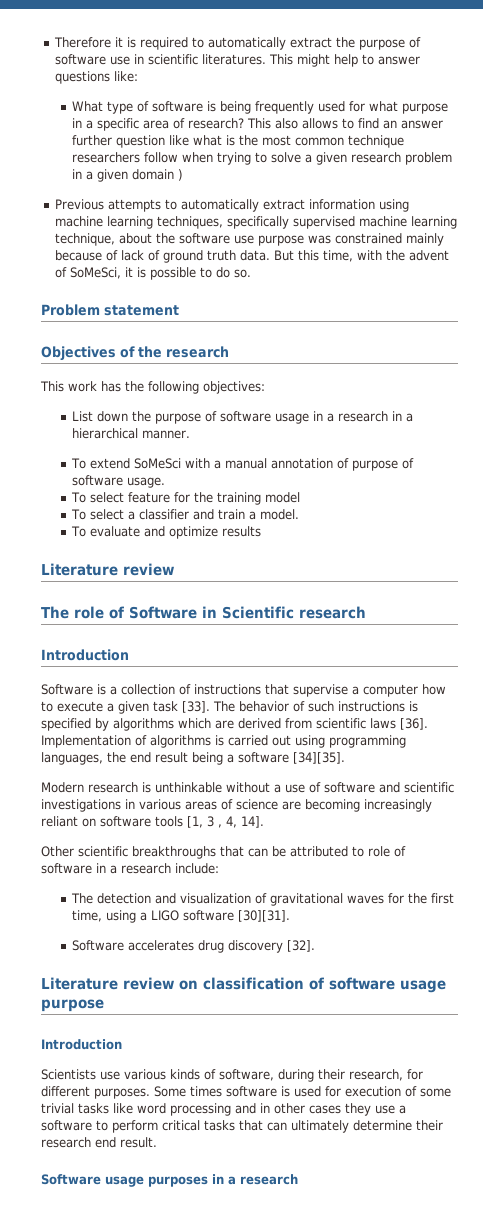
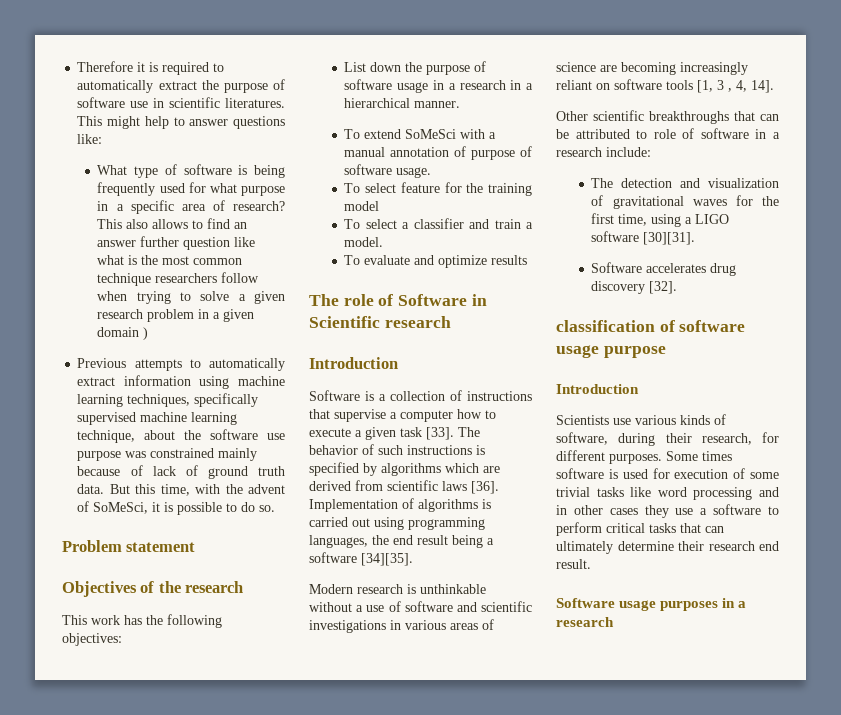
  To evaluate and optimize results
- Literature review
- Literature review on classification of software usage purpose
+ classification of software usage purpose

